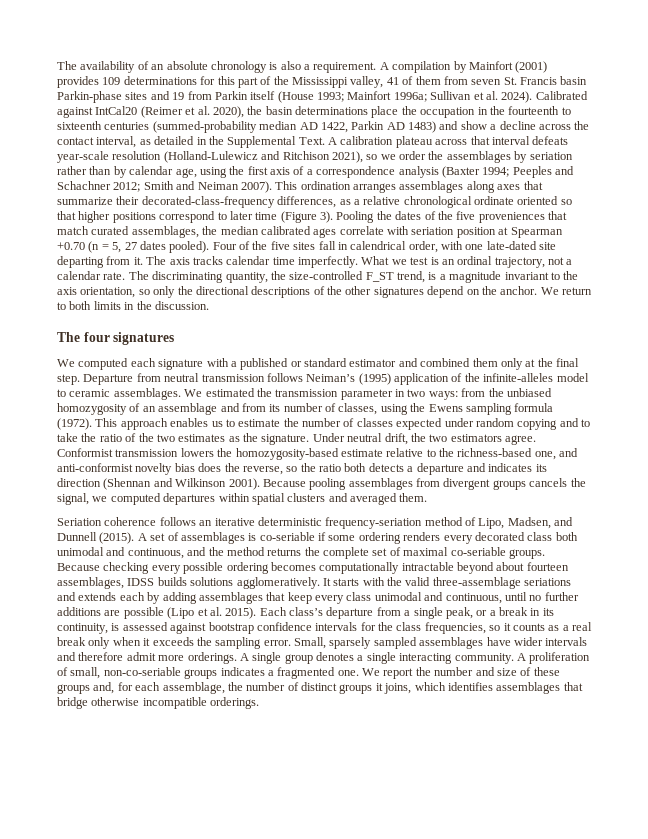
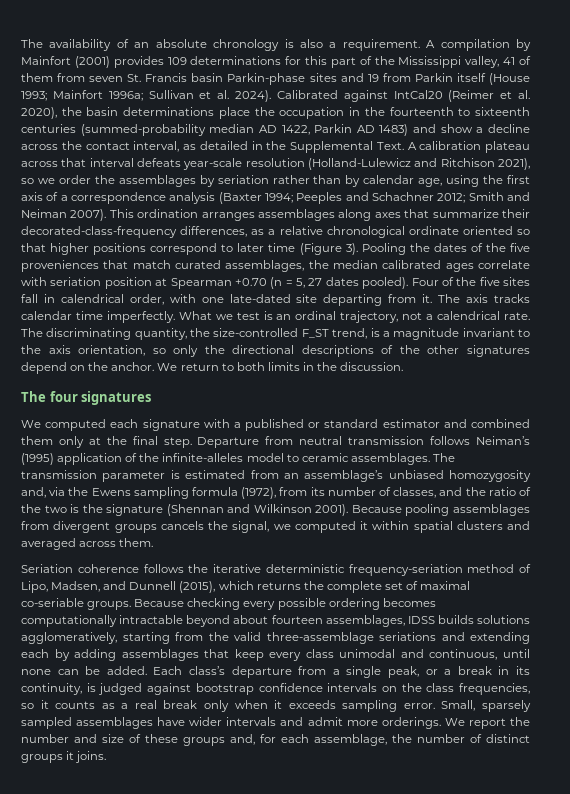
- What we test is an ordinal trajectory, not a calendar rate.
+ What we test is an ordinal trajectory, not a calendrical rate.
- We estimated the transmission parameter in two ways: from the unbiased homozygosity of an assemblage and from its number of classes, using the Ewens sampling formula (1972). This approach enables us to estimate the number of classes expected under random copying and to take the ratio of the two estimates as the signature. Under neutral drift, the two estimators agree. Conformist transmission lowers the homozygosity-based estimate relative to the richness-based one, and anti-conformist novelty bias does the reverse, so the ratio both detects a departure and indicates its direction (Shennan and Wilkinson 2001).
+ The transmission parameter is estimated from an assemblage’s unbiased homozygosity and, via the Ewens sampling formula (1972), from its number of classes, and the ratio of the two is the signature (Shennan and Wilkinson 2001).
- Because pooling assemblages from divergent groups cancels the signal, we computed departures within spatial clusters and averaged them.
+ Because pooling assemblages from divergent groups cancels the signal, we computed it within spatial clusters and averaged across them.
- Seriation coherence follows an iterative deterministic frequency-seriation method of Lipo, Madsen, and Dunnell (2015). A set of assemblages is co-seriable if some ordering renders every decorated class both unimodal and continuous, and the method returns the complete set of maximal co-seriable groups.
+ Seriation coherence follows the iterative deterministic frequency-seriation method of Lipo, Madsen, and Dunnell (2015), which returns the complete set of maximal co-seriable groups.
- Because checking every possible ordering becomes computationally intractable beyond about fourteen assemblages, IDSS builds solutions agglomeratively. It starts with the valid three-assemblage seriations and extends each by adding assemblages that keep every class unimodal and continuous, until no further additions are possible (Lipo et al. 2015).
+ Because checking every possible ordering becomes computationally intractable beyond about fourteen assemblages, IDSS builds solutions agglomeratively, starting from the valid three-assemblage seriations and extending each by adding assemblages that keep every class unimodal and continuous, until none can be added.
- Each class’s departure from a single peak, or a break in its continuity, is assessed against bootstrap confidence intervals for the class frequencies, so it counts as a real break only when it exceeds the sampling error.
+ Each class’s departure from a single peak, or a break in its continuity, is judged against bootstrap confidence intervals on the class frequencies, so it counts as a real break only when it exceeds sampling error.
- Small, sparsely sampled assemblages have wider intervals and therefore admit more orderings.
+ Small, sparsely sampled assemblages have wider intervals and admit more orderings.
- A single group denotes a single interacting community. A proliferation of small, non-co-seriable groups indicates a fragmented one.
- We report the number and size of these groups and, for each assemblage, the number of distinct groups it joins, which identifies assemblages that bridge otherwise incompatible orderings.
+ We report the number and size of these groups and, for each assemblage, the number of distinct groups it joins.

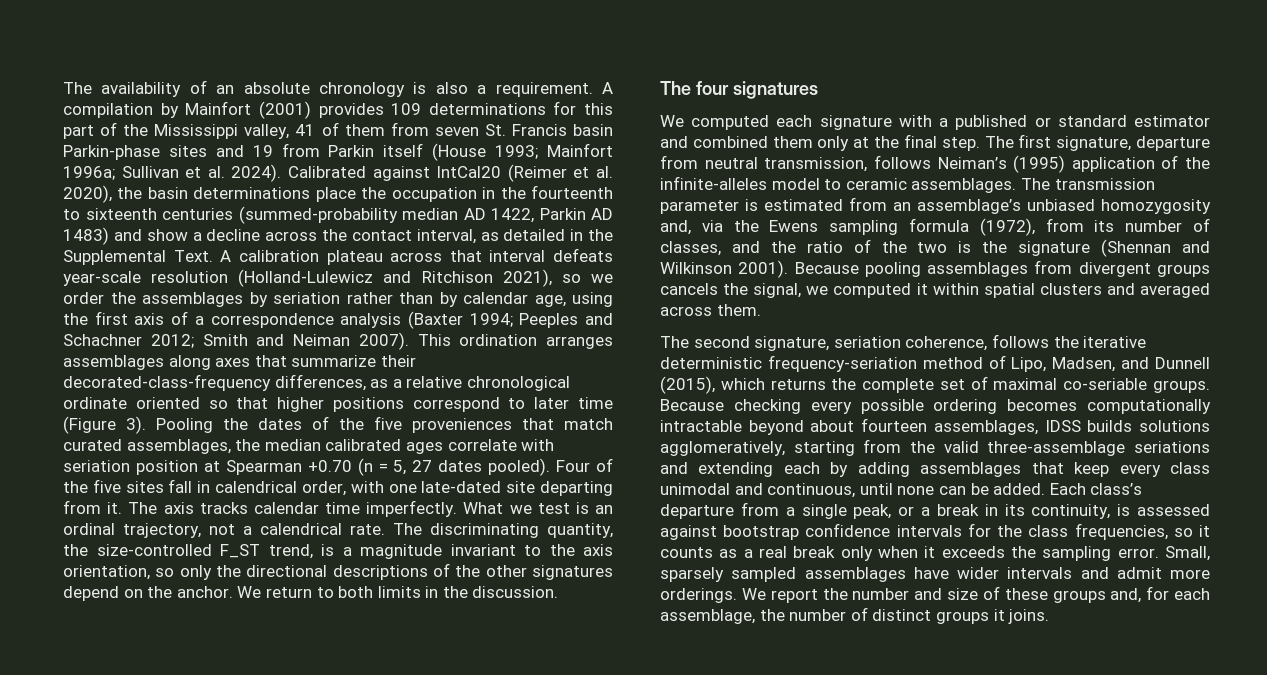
- Departure from neutral transmission follows Neiman’s (1995) application of the infinite-alleles model to ceramic assemblages.
+ The first signature, departure from neutral transmission, follows Neiman’s (1995) application of the infinite-alleles model to ceramic assemblages.
- Seriation coherence follows the iterative deterministic frequency-seriation method of Lipo, Madsen, and Dunnell (2015), which returns the complete set of maximal co-seriable groups.
+ The second signature, seriation coherence, follows the iterative deterministic frequency-seriation method of Lipo, Madsen, and Dunnell (2015), which returns the complete set of maximal co-seriable groups.
- Each class’s departure from a single peak, or a break in its continuity, is judged against bootstrap confidence intervals on the class frequencies, so it counts as a real break only when it exceeds sampling error.
+ Each class’s departure from a single peak, or a break in its continuity, is assessed against bootstrap confidence intervals for the class frequencies, so it counts as a real break only when it exceeds the sampling error.

